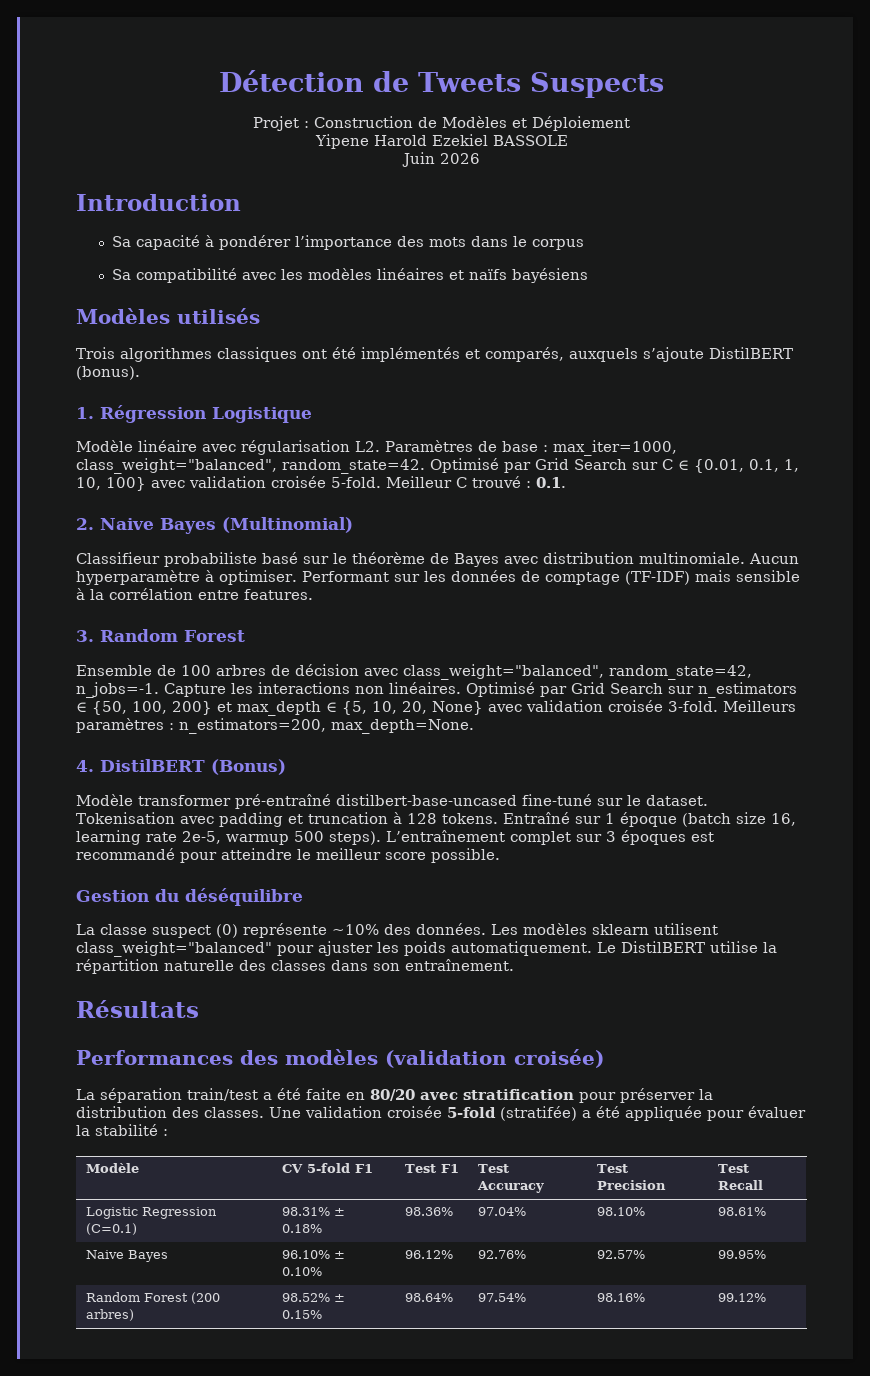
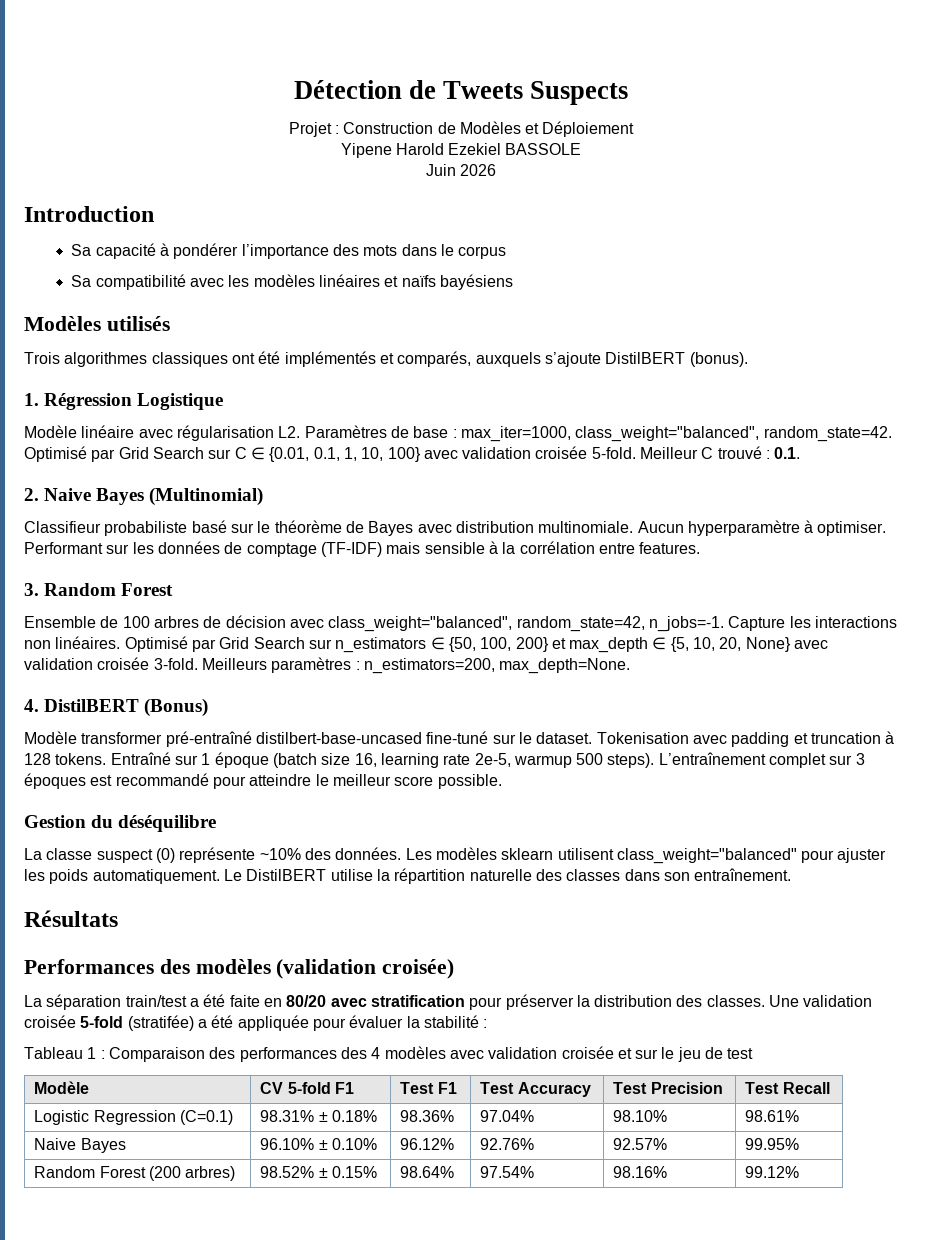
+ Tableau 1 : Comparaison des performances des 4 modèles avec validation croisée et sur le jeu de test

